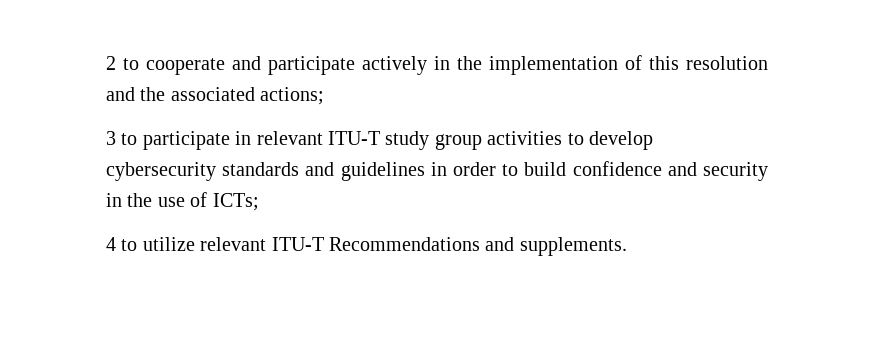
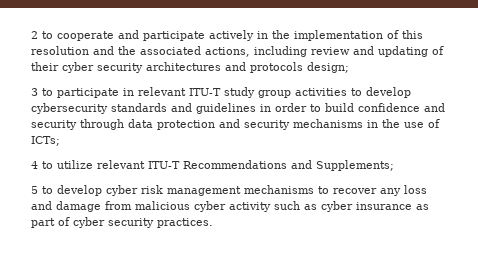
- 2 to cooperate and participate actively in the implementation of this resolution and the associated actions;
+ 2 to cooperate and participate actively in the implementation of this resolution and the associated actions, including review and updating of their cyber security architectures and protocols design;
- 3 to participate in relevant ITU-T study group activities to develop cybersecurity standards and guidelines in order to build confidence and security in the use of ICTs;
+ 3 to participate in relevant ITU-T study group activities to develop cybersecurity standards and guidelines in order to build confidence and security through data protection and security mechanisms in the use of ICTs;
- 4 to utilize relevant ITU-T Recommendations and supplements.
+ 4 to utilize relevant ITU-T Recommendations and Supplements;
+ 5 to develop cyber risk management mechanisms to recover any loss and damage from malicious cyber activity such as cyber insurance as part of cyber security practices.

